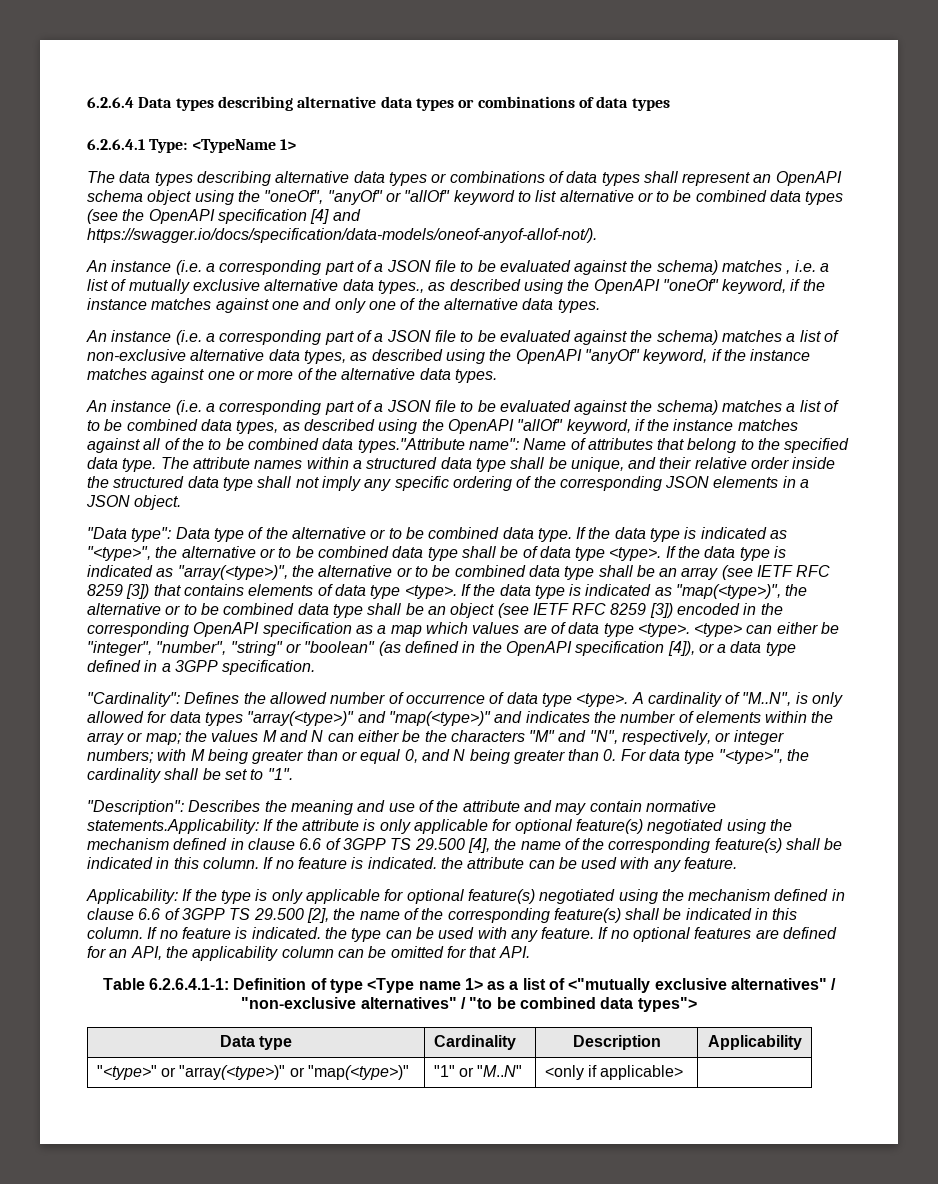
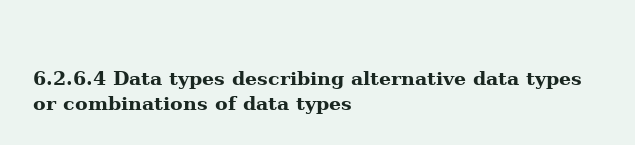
- 6.2.6.4.1 Type: <TypeName 1>
- The data types describing alternative data types or combinations of data types shall represent an OpenAPI schema object using the "oneOf", "anyOf" or "allOf" keyword to list alternative or to be combined data types (see the OpenAPI specification [4] and https://swagger.io/docs/specification/data-models/oneof-anyof-allof-not/).
- An instance (i.e. a corresponding part of a JSON file to be evaluated against the schema) matches , i.e. a list of mutually exclusive alternative data types., as described using the OpenAPI "oneOf" keyword, if the instance matches against one and only one of the alternative data types.
- An instance (i.e. a corresponding part of a JSON file to be evaluated against the schema) matches a list of non-exclusive alternative data types, as described using the OpenAPI "anyOf" keyword, if the instance matches against one or more of the alternative data types.
- An instance (i.e. a corresponding part of a JSON file to be evaluated against the schema) matches a list of to be combined data types, as described using the OpenAPI "allOf" keyword, if the instance matches against all of the to be combined data types."Attribute name": Name of attributes that belong to the specified data type. The attribute names within a structured data type shall be unique, and their relative order inside the structured data type shall not imply any specific ordering of the corresponding JSON elements in a JSON object.
- "Data type": Data type of the alternative or to be combined data type. If the data type is indicated as "<type>", the alternative or to be combined data type shall be of data type <type>. If the data type is indicated as "array(<type>)", the alternative or to be combined data type shall be an array (see IETF RFC 8259 [3]) that contains elements of data type <type>. If the data type is indicated as "map(<type>)", the alternative or to be combined data type shall be an object (see IETF RFC 8259 [3]) encoded in the corresponding OpenAPI specification as a map which values are of data type <type>. <type> can either be "integer", "number", "string" or "boolean" (as defined in the OpenAPI specification [4]), or a data type defined in a 3GPP specification.
- "Cardinality": Defines the allowed number of occurrence of data type <type>. A cardinality of "M..N", is only allowed for data types "array(<type>)" and "map(<type>)" and indicates the number of elements within the array or map; the values M and N can either be the characters "M" and "N", respectively, or integer numbers; with M being greater than or equal 0, and N being greater than 0. For data type "<type>", the cardinality shall be set to "1".
- "Description": Describes the meaning and use of the attribute and may contain normative statements.Applicability: If the attribute is only applicable for optional feature(s) negotiated using the mechanism defined in clause 6.6 of 3GPP TS 29.500 [4], the name of the corresponding feature(s) shall be indicated in this column. If no feature is indicated. the attribute can be used with any feature.
- Applicability: If the type is only applicable for optional feature(s) negotiated using the mechanism defined in clause 6.6 of 3GPP TS 29.500 [2], the name of the corresponding feature(s) shall be indicated in this column. If no feature is indicated. the type can be used with any feature. If no optional features are defined for an API, the applicability column can be omitted for that API.
- Table 6.2.6.4.1-1: Definition of type <Type name 1> as a list of <"mutually exclusive alternatives" / "non-exclusive alternatives" / "to be combined data types">
- Data type | Cardinality | Description | Applicability
- "<type>" or "array(<type>)" or "map(<type>)" | "1" or "M..N" | <only if applicable> |

